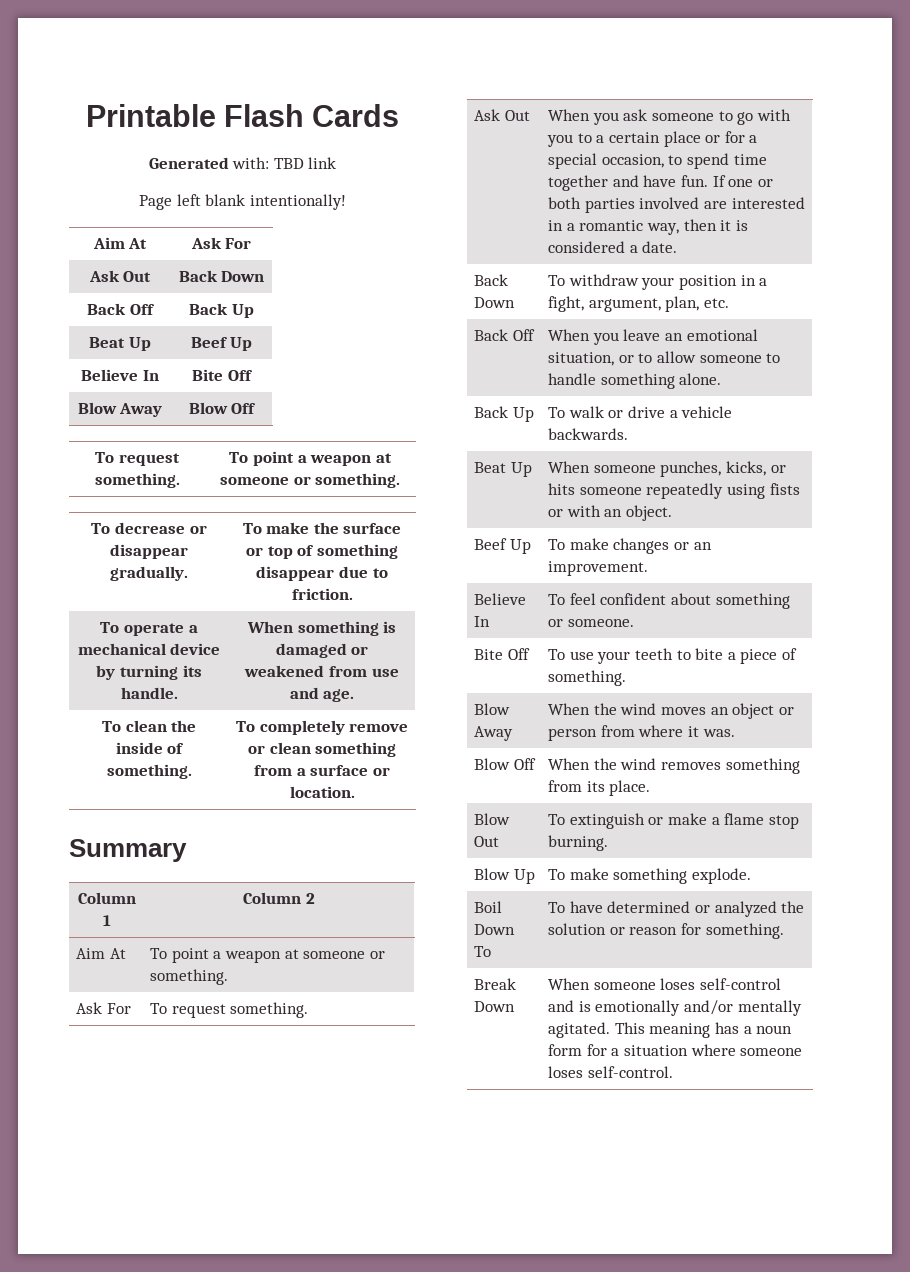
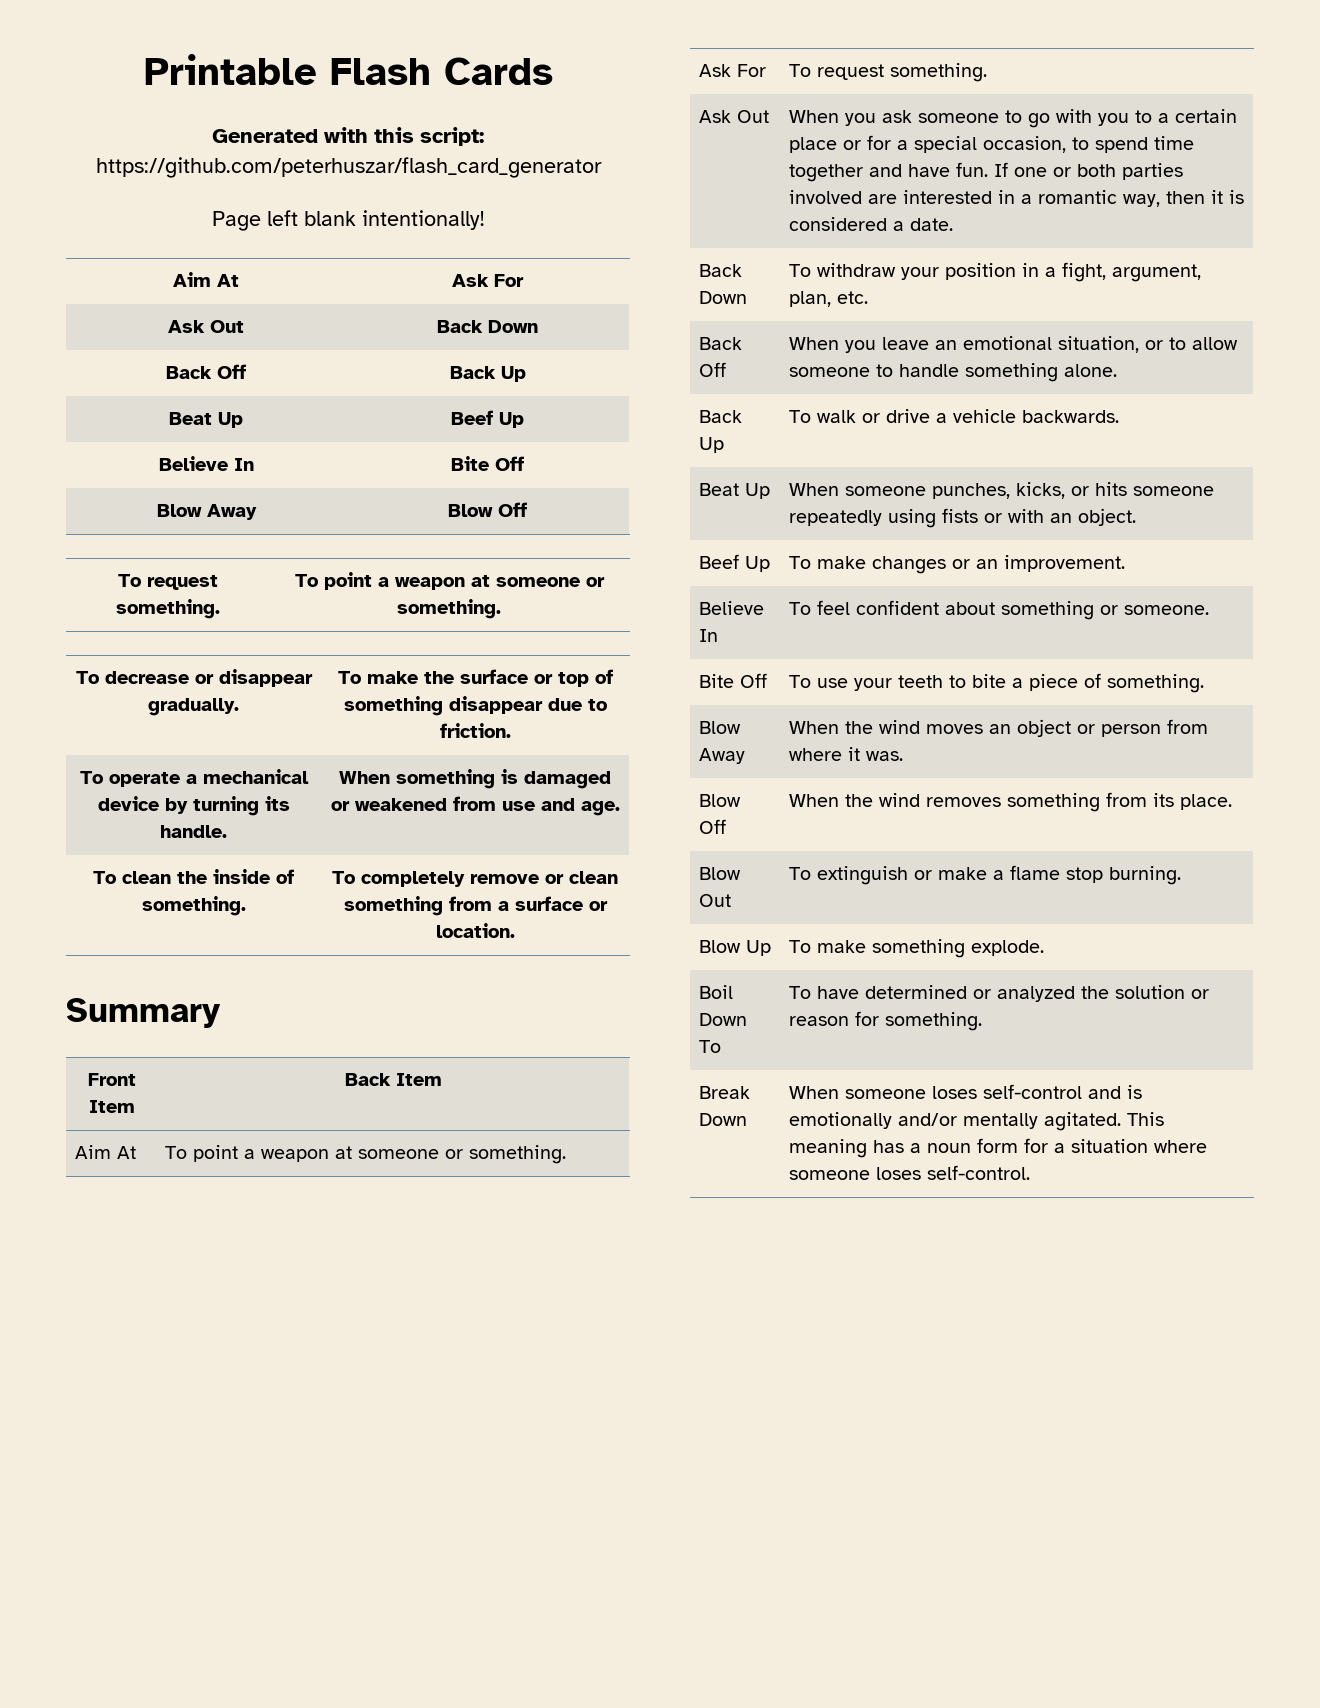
- Generated with: TBD link
+ Generated with this script: https://github.com/peterhuszar/flash_card_generator
- Column 1 | Column 2
+ Front Item | Back Item

